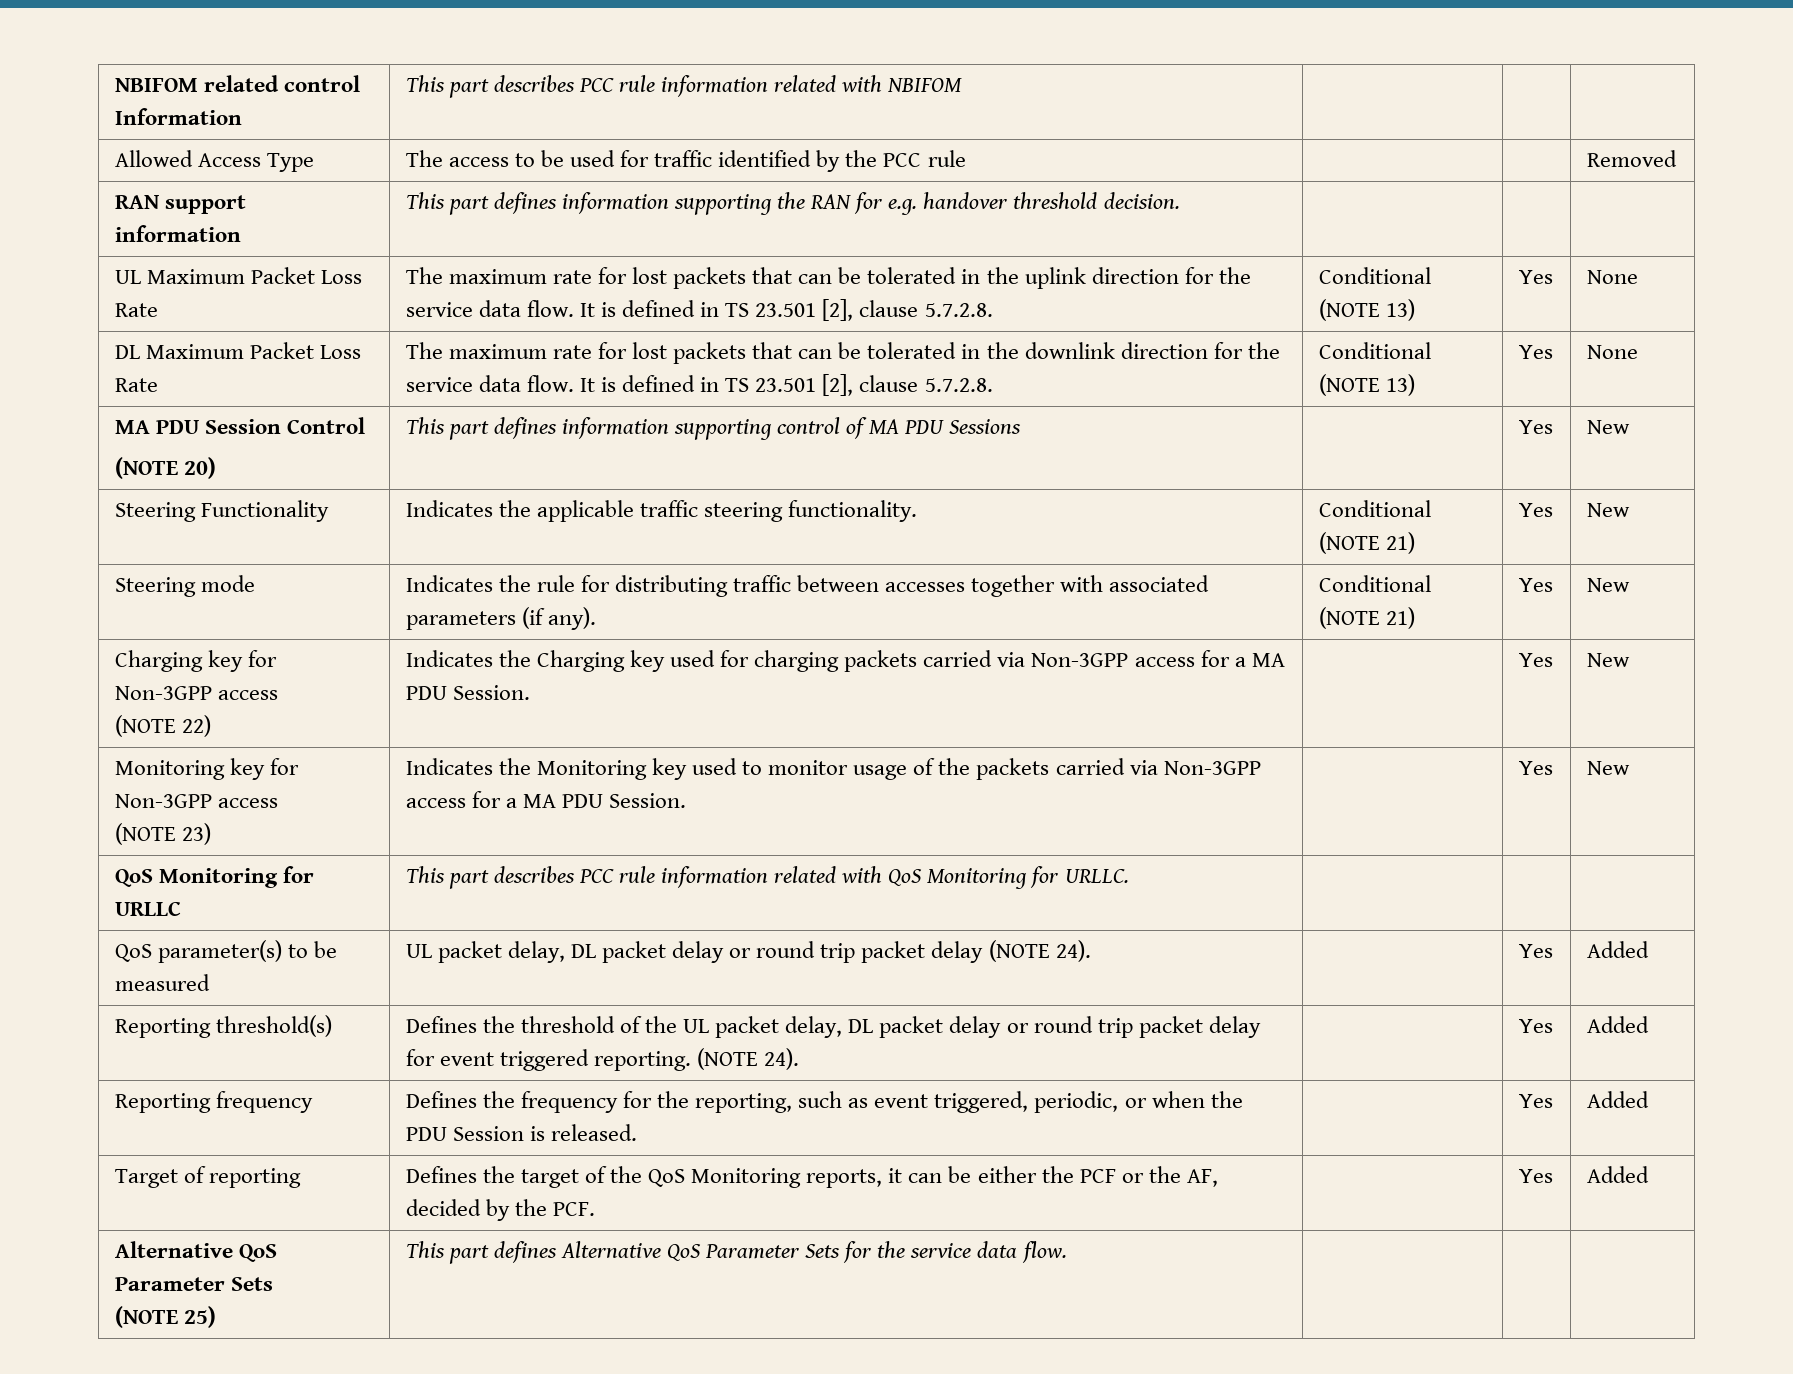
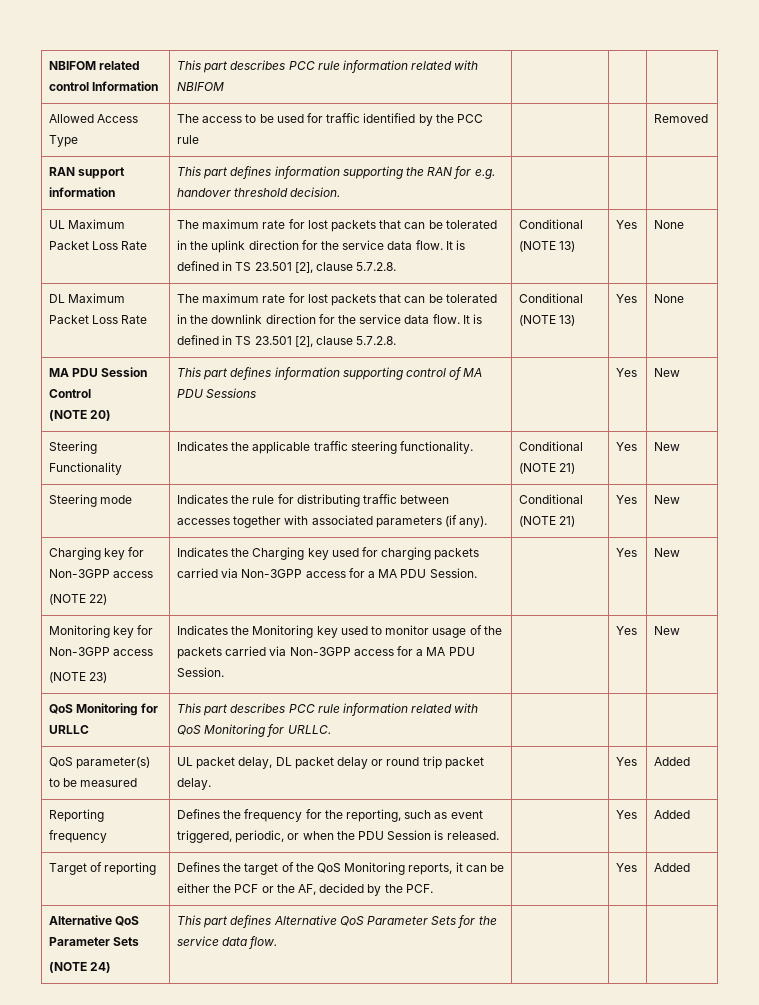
- QoS parameter(s) to be measured | UL packet delay, DL packet delay or round trip packet delay (NOTE 24). | | Yes | Added
- Reporting threshold(s) | Defines the threshold of the UL packet delay, DL packet delay or round trip packet delay for event triggered reporting. (NOTE 24). | | Yes | Added
+ QoS parameter(s) to be measured | UL packet delay, DL packet delay or round trip packet delay. | | Yes | Added
  Target of reporting | Defines the target of the QoS Monitoring reports, it can be either the PCF or the AF, decided by the PCF. | | Yes | Added
  Alternative QoS Parameter Sets
- (NOTE 25) | This part defines Alternative QoS Parameter Sets for the service data flow. | | |
+ (NOTE 24) | This part defines Alternative QoS Parameter Sets for the service data flow. | | |

